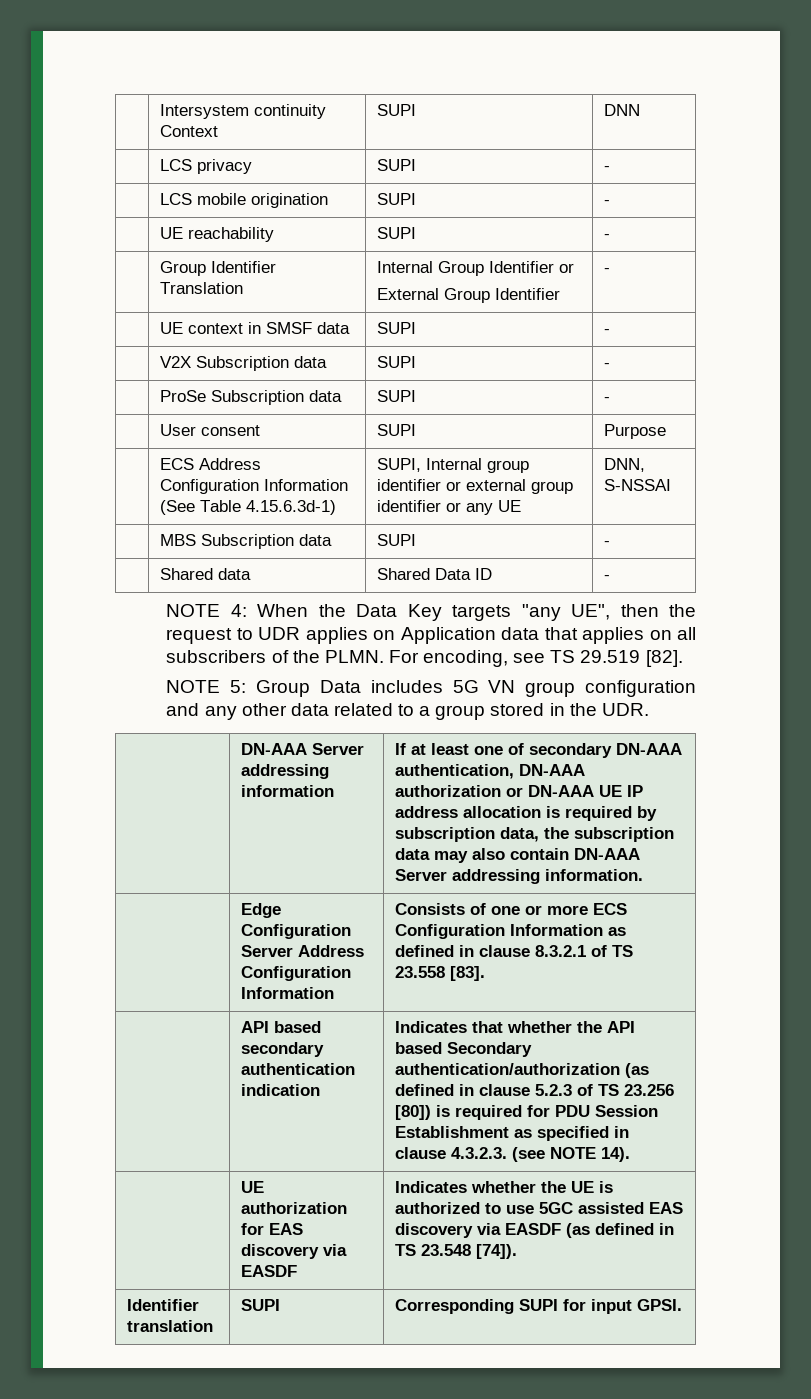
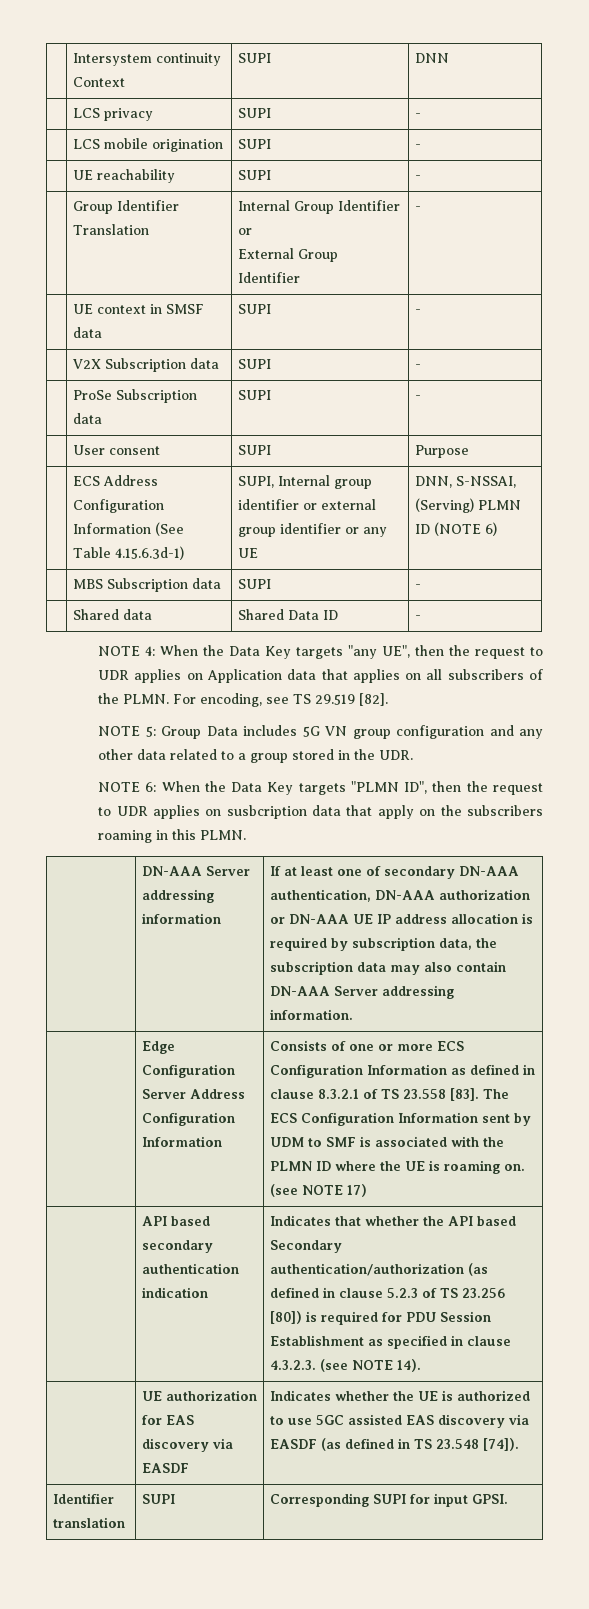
- | ECS Address Configuration Information (See Table 4.15.6.3d-1) | SUPI, Internal group identifier or external group identifier or any UE | DNN, S-NSSAI
+ | ECS Address Configuration Information (See Table 4.15.6.3d-1) | SUPI, Internal group identifier or external group identifier or any UE | DNN, S-NSSAI, (Serving) PLMN ID (NOTE 6)
+ NOTE 6: When the Data Key targets "PLMN ID", then the request to UDR applies on susbcription data that apply on the subscribers roaming in this PLMN.
+ The ECS Configuration Information sent by UDM to SMF is associated with the PLMN ID where the UE is roaming on. (see NOTE 17)

